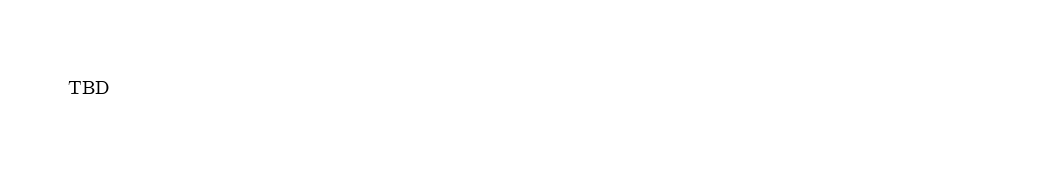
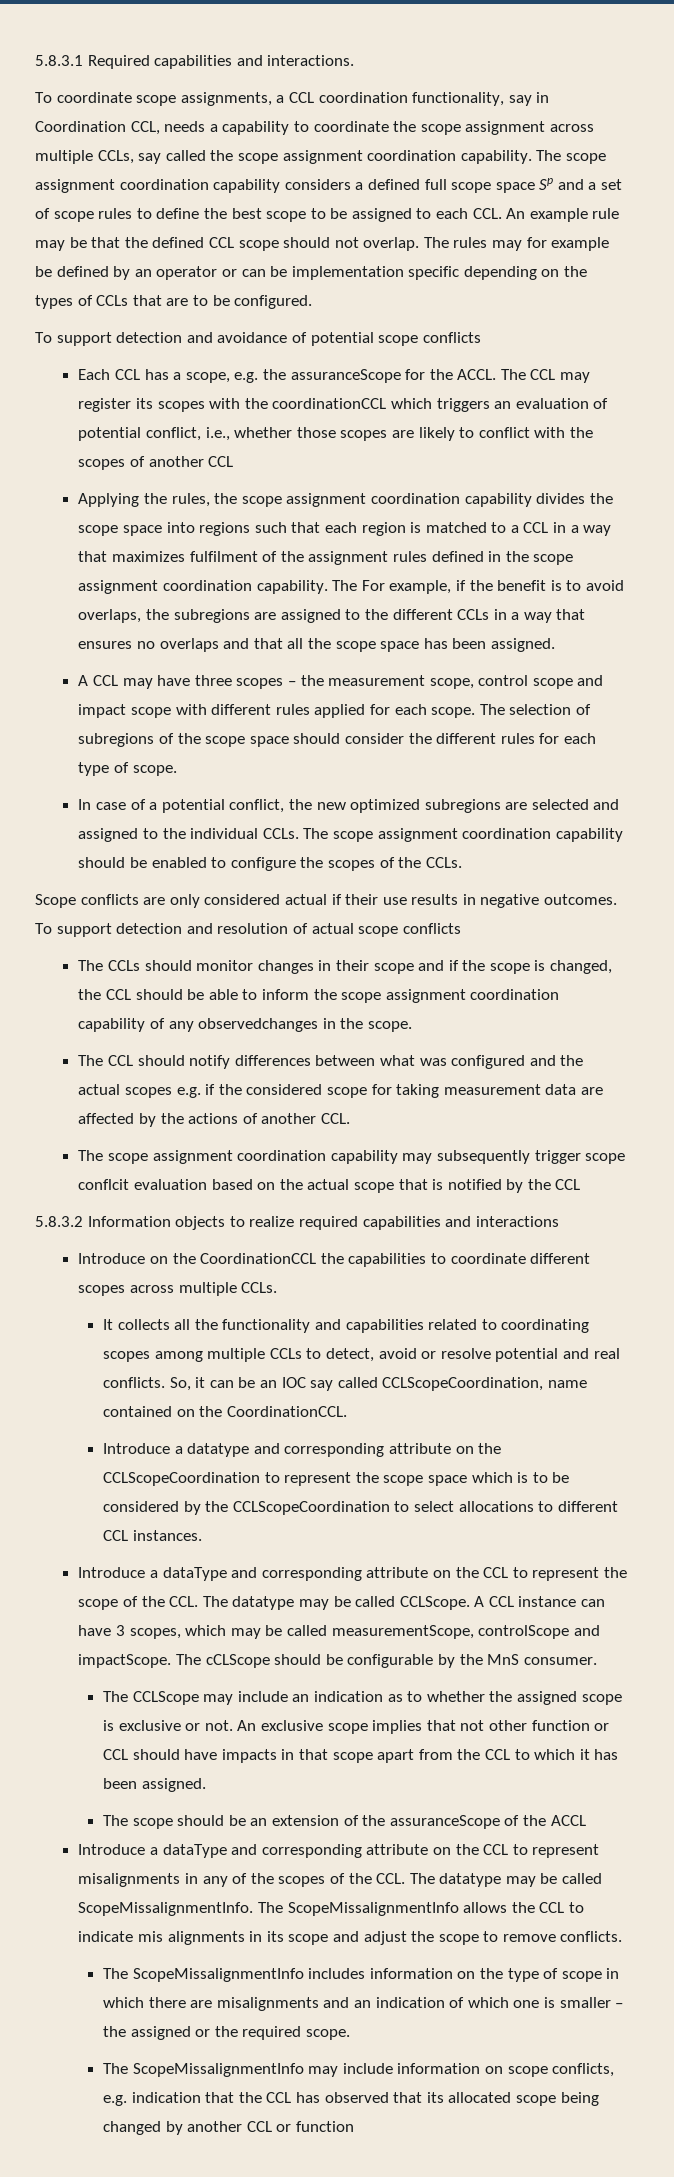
- TBD
+ 5.8.3.1 Required capabilities and interactions.
+ To coordinate scope assignments, a CCL coordination functionality, say in Coordination CCL, needs a capability to coordinate the scope assignment across multiple CCLs, say called the scope assignment coordination capability. The scope assignment coordination capability considers a defined full scope space Sp and a set of scope rules to define the best scope to be assigned to each CCL. An example rule may be that the defined CCL scope should not overlap. The rules may for example be defined by an operator or can be implementation specific depending on the types of CCLs that are to be configured.
+ To support detection and avoidance of potential scope conflicts
+ Each CCL has a scope, e.g. the assuranceScope for the ACCL. The CCL may register its scopes with the coordinationCCL which triggers an evaluation of potential conflict, i.e., whether those scopes are likely to conflict with the scopes of another CCL
+ Applying the rules, the scope assignment coordination capability divides the scope space into regions such that each region is matched to a CCL in a way that maximizes fulfilment of the assignment rules defined in the scope assignment coordination capability. The For example, if the benefit is to avoid overlaps, the subregions are assigned to the different CCLs in a way that ensures no overlaps and that all the scope space has been assigned.
+ A CCL may have three scopes – the measurement scope, control scope and impact scope with different rules applied for each scope. The selection of subregions of the scope space should consider the different rules for each type of scope.
+ In case of a potential conflict, the new optimized subregions are selected and assigned to the individual CCLs. The scope assignment coordination capability should be enabled to configure the scopes of the CCLs.
+ Scope conflicts are only considered actual if their use results in negative outcomes. To support detection and resolution of actual scope conflicts
+ The CCLs should monitor changes in their scope and if the scope is changed, the CCL should be able to inform the scope assignment coordination capability of any observedchanges in the scope.
+ The CCL should notify differences between what was configured and the actual scopes e.g. if the considered scope for taking measurement data are affected by the actions of another CCL.
+ The scope assignment coordination capability may subsequently trigger scope conflcit evaluation based on the actual scope that is notified by the CCL
+ 5.8.3.2 Information objects to realize required capabilities and interactions
+ Introduce on the CoordinationCCL the capabilities to coordinate different scopes across multiple CCLs.
+ It collects all the functionality and capabilities related to coordinating scopes among multiple CCLs to detect, avoid or resolve potential and real conflicts. So, it can be an IOC say called CCLScopeCoordination, name contained on the CoordinationCCL.
+ Introduce a datatype and corresponding attribute on the CCLScopeCoordination to represent the scope space which is to be considered by the CCLScopeCoordination to select allocations to different CCL instances.
+ Introduce a dataType and corresponding attribute on the CCL to represent the scope of the CCL. The datatype may be called CCLScope. A CCL instance can have 3 scopes, which may be called measurementScope, controlScope and impactScope. The cCLScope should be configurable by the MnS consumer.
+ The CCLScope may include an indication as to whether the assigned scope is exclusive or not. An exclusive scope implies that not other function or CCL should have impacts in that scope apart from the CCL to which it has been assigned.
+ The scope should be an extension of the assuranceScope of the ACCL
+ Introduce a dataType and corresponding attribute on the CCL to represent misalignments in any of the scopes of the CCL. The datatype may be called ScopeMissalignmentInfo. The ScopeMissalignmentInfo allows the CCL to indicate mis alignments in its scope and adjust the scope to remove conflicts.
+ The ScopeMissalignmentInfo includes information on the type of scope in which there are misalignments and an indication of which one is smaller – the assigned or the required scope.
+ The ScopeMissalignmentInfo may include information on scope conflicts, e.g. indication that the CCL has observed that its allocated scope being changed by another CCL or function

